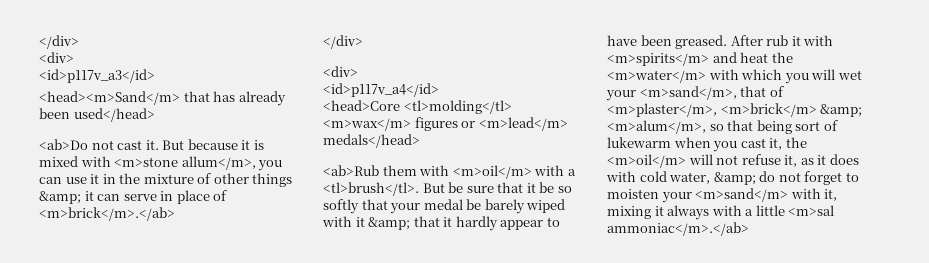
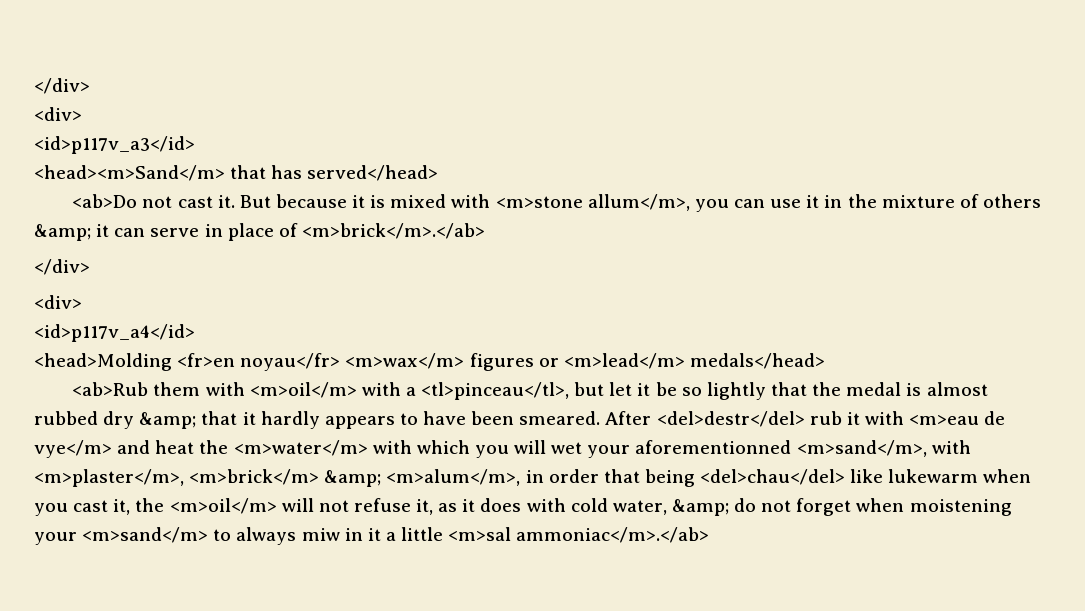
- <head><m>Sand</m> that has already been used</head>
+ <head><m>Sand</m> that has served</head>
- But because it is mixed with <m>stone allum</m>, you can use it in the mixture of other things &amp; it can serve in place of <m>brick</m>.</ab>
+ But because it is mixed with <m>stone allum</m>, you can use it in the mixture of others &amp; it can serve in place of <m>brick</m>.</ab>
- <head>Core <tl>molding</tl> <m>wax</m> figures or <m>lead</m> medals</head>
+ <head>Molding <fr>en noyau</fr> <m>wax</m> figures or <m>lead</m> medals</head>
- <ab>Rub them with <m>oil</m> with a <tl>brush</tl>. But be sure that it be so softly that your medal be barely wiped with it &amp; that it hardly appear to have been greased. After rub it with <m>spirits</m> and heat the <m>water</m> with which you will wet your <m>sand</m>, that of <m>plaster</m>, <m>brick</m> &amp; <m>alum</m>, so that being sort of lukewarm when you cast it, the <m>oil</m> will not refuse it, as it does with cold water, &amp; do not forget to moisten your <m>sand</m> with it, mixing it always with a little <m>sal ammoniac</m>.</ab>
+ <ab>Rub them with <m>oil</m> with a <tl>pinceau</tl>, but let it be so lightly that the medal is almost rubbed dry &amp; that it hardly appears to have been smeared. After <del>destr</del> rub it with <m>eau de vye</m> and heat the <m>water</m> with which you will wet your aforementionned <m>sand</m>, with <m>plaster</m>, <m>brick</m> &amp; <m>alum</m>, in order that being <del>chau</del> like lukewarm when you cast it, the <m>oil</m> will not refuse it, as it does with cold water, &amp; do not forget when moistening your <m>sand</m> to always miw in it a little <m>sal ammoniac</m>.</ab>

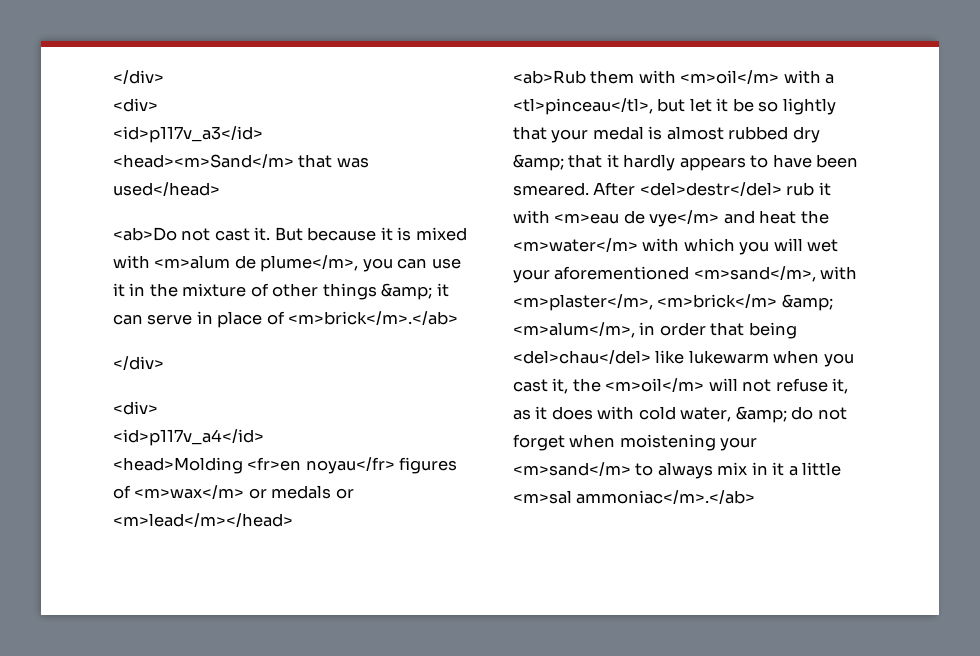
- <head><m>Sand</m> that has served</head>
+ <head><m>Sand</m> that was used</head>
- But because it is mixed with <m>stone allum</m>, you can use it in the mixture of others &amp; it can serve in place of <m>brick</m>.</ab>
+ But because it is mixed with <m>alum de plume</m>, you can use it in the mixture of other things &amp; it can serve in place of <m>brick</m>.</ab>
- <head>Molding <fr>en noyau</fr> <m>wax</m> figures or <m>lead</m> medals</head>
+ <head>Molding <fr>en noyau</fr> figures of <m>wax</m> or medals or <m>lead</m></head>
- <ab>Rub them with <m>oil</m> with a <tl>pinceau</tl>, but let it be so lightly that the medal is almost rubbed dry &amp; that it hardly appears to have been smeared.
+ <ab>Rub them with <m>oil</m> with a <tl>pinceau</tl>, but let it be so lightly that your medal is almost rubbed dry &amp; that it hardly appears to have been smeared.
- After <del>destr</del> rub it with <m>eau de vye</m> and heat the <m>water</m> with which you will wet your aforementionned <m>sand</m>, with <m>plaster</m>, <m>brick</m> &amp;
+ After <del>destr</del> rub it with <m>eau de vye</m> and heat the <m>water</m> with which you will wet your aforementioned <m>sand</m>, with <m>plaster</m>, <m>brick</m> &amp;
- do not forget when moistening your <m>sand</m> to always miw in it a little <m>sal ammoniac</m>.</ab>
+ do not forget when moistening your <m>sand</m> to always mix in it a little <m>sal ammoniac</m>.</ab>

